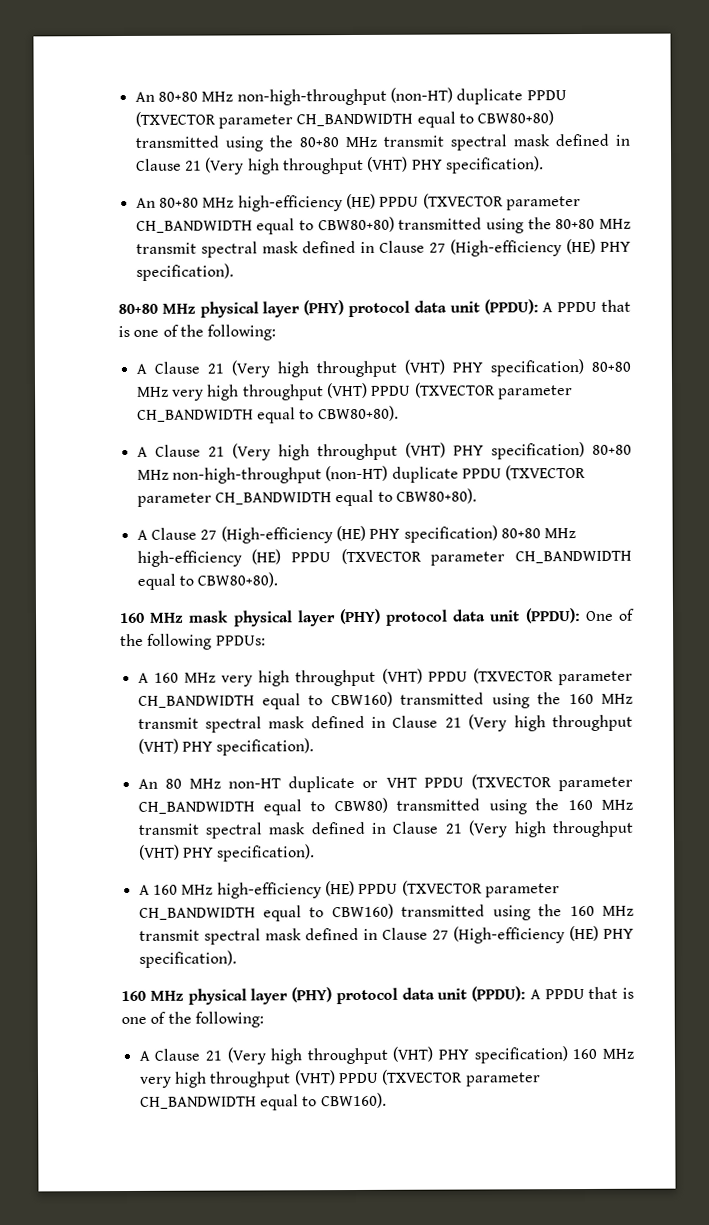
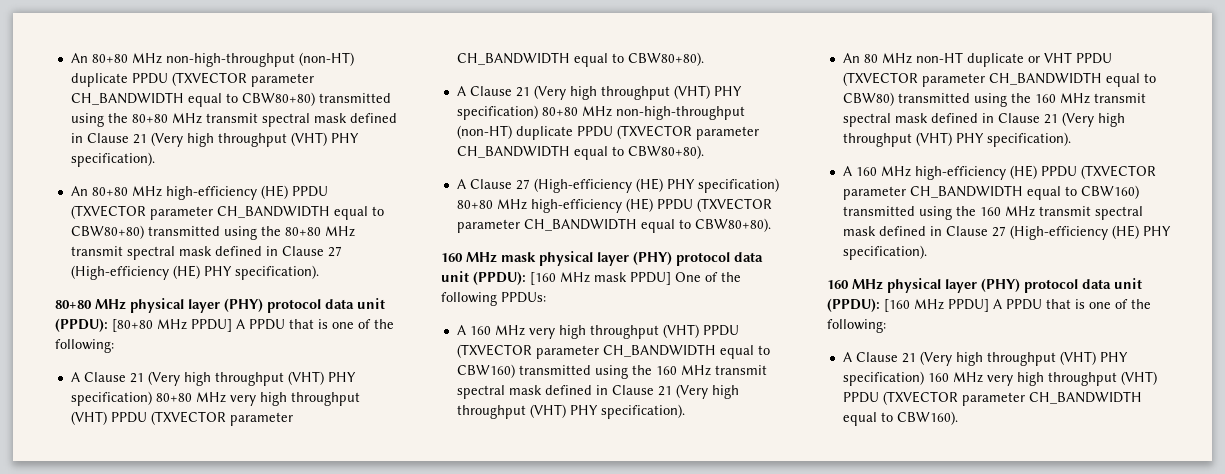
- 80+80 MHz physical layer (PHY) protocol data unit (PPDU): A PPDU that is one of the following:
+ 80+80 MHz physical layer (PHY) protocol data unit (PPDU): [80+80 MHz PPDU] A PPDU that is one of the following:
- 160 MHz mask physical layer (PHY) protocol data unit (PPDU): One of the following PPDUs:
+ 160 MHz mask physical layer (PHY) protocol data unit (PPDU): [160 MHz mask PPDU] One of the following PPDUs:
- 160 MHz physical layer (PHY) protocol data unit (PPDU): A PPDU that is one of the following:
+ 160 MHz physical layer (PHY) protocol data unit (PPDU): [160 MHz PPDU] A PPDU that is one of the following:

